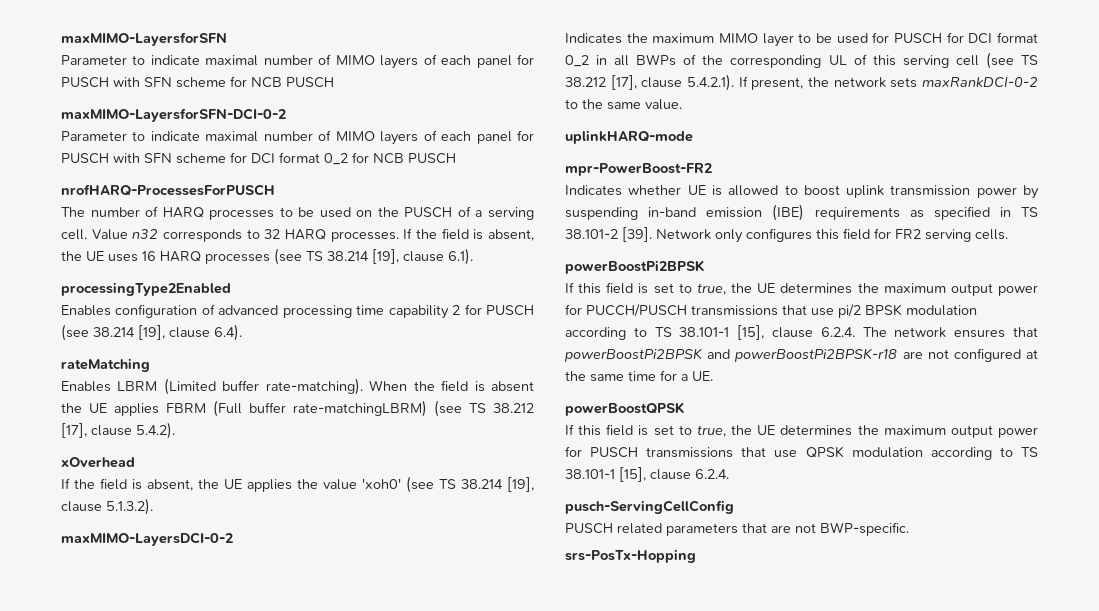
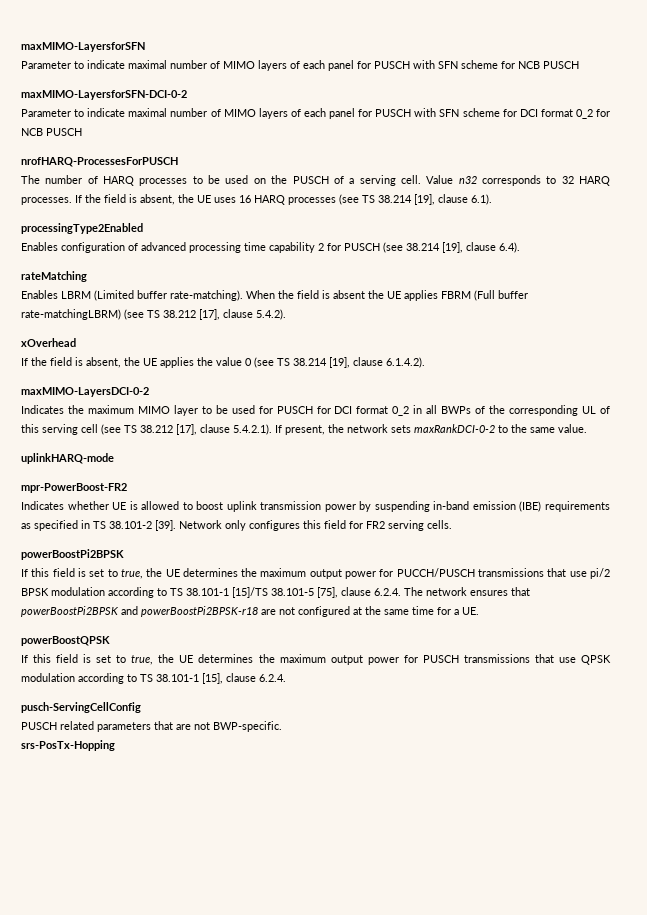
- If the field is absent, the UE applies the value 'xoh0' (see TS 38.214 [19], clause 5.1.3.2).
+ If the field is absent, the UE applies the value 0 (see TS 38.214 [19], clause 6.1.4.2).
- If this field is set to true, the UE determines the maximum output power for PUCCH/PUSCH transmissions that use pi/2 BPSK modulation according to TS 38.101-1 [15], clause 6.2.4. The network ensures that powerBoostPi2BPSK and powerBoostPi2BPSK-r18 are not configured at the same time for a UE.
+ If this field is set to true, the UE determines the maximum output power for PUCCH/PUSCH transmissions that use pi/2 BPSK modulation according to TS 38.101-1 [15]/TS 38.101-5 [75], clause 6.2.4. The network ensures that powerBoostPi2BPSK and powerBoostPi2BPSK-r18 are not configured at the same time for a UE.

